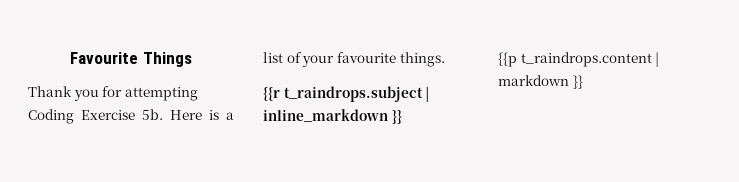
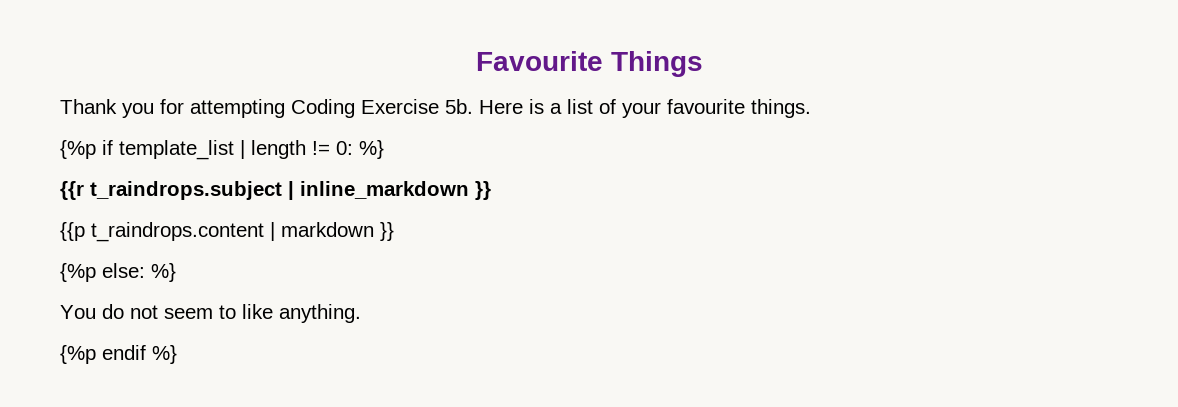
+ {%p if template_list | length != 0: %}
+ {%p else: %}
+ You do not seem to like anything.
+ {%p endif %}

